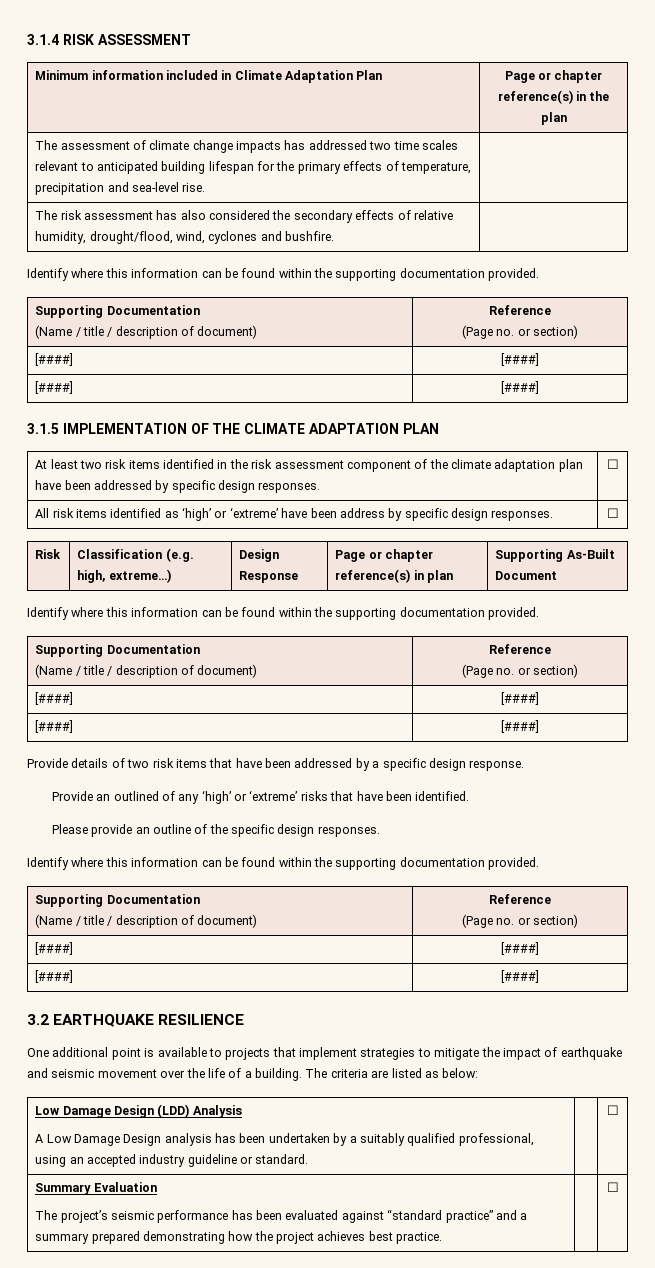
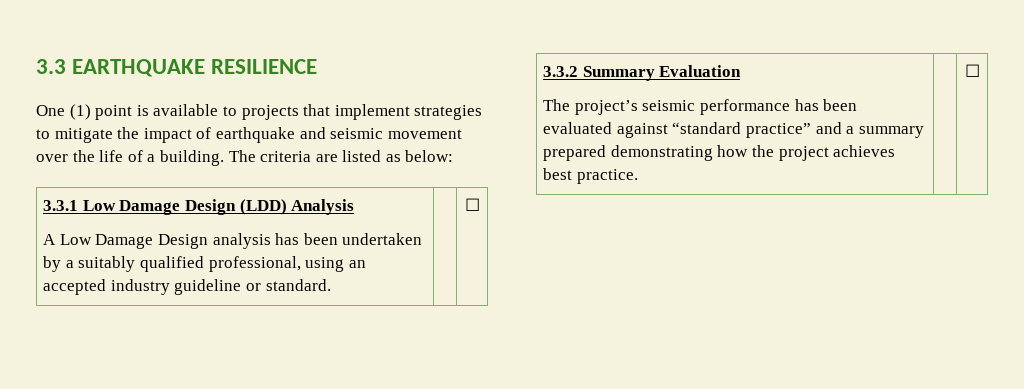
- 3.1.4 RISK ASSESSMENT
- Minimum information included in Climate Adaptation Plan | Page or chapter reference(s) in the plan
- The assessment of climate change impacts has addressed two time scales relevant to anticipated building lifespan for the primary effects of temperature, precipitation and sea-level rise. |
- The risk assessment has also considered the secondary effects of relative humidity, drought/flood, wind, cyclones and bushfire. |
- Identify where this information can be found within the supporting documentation provided.
- Supporting Documentation
- (Name / title / description of document) | Reference
- (Page no. or section)
- [####] | [####]
- [####] | [####]
- 3.1.5 IMPLEMENTATION OF THE CLIMATE ADAPTATION PLAN
- At least two risk items identified in the risk assessment component of the climate adaptation plan have been addressed by specific design responses. | ☐
- All risk items identified as ‘high’ or ‘extreme’ have been address by specific design responses. | ☐
- Risk | Classification (e.g. high, extreme…) | Design Response | Page or chapter reference(s) in plan | Supporting As-Built Document
- Identify where this information can be found within the supporting documentation provided.
- Supporting Documentation
- (Name / title / description of document) | Reference
- (Page no. or section)
- [####] | [####]
- [####] | [####]
- Provide details of two risk items that have been addressed by a specific design response.
- Provide an outlined of any ‘high’ or ‘extreme’ risks that have been identified.
- Please provide an outline of the specific design responses.
- Identify where this information can be found within the supporting documentation provided.
- Supporting Documentation
- (Name / title / description of document) | Reference
- (Page no. or section)
- [####] | [####]
- [####] | [####]
- 3.2 EARTHQUAKE RESILIENCE
+ 3.3 EARTHQUAKE RESILIENCE
- One additional point is available to projects that implement strategies to mitigate the impact of earthquake and seismic movement over the life of a building.
+ One (1) point is available to projects that implement strategies to mitigate the impact of earthquake and seismic movement over the life of a building.
- Low Damage Design (LDD) Analysis
+ 3.3.1 Low Damage Design (LDD) Analysis
- Summary Evaluation
+ 3.3.2 Summary Evaluation

